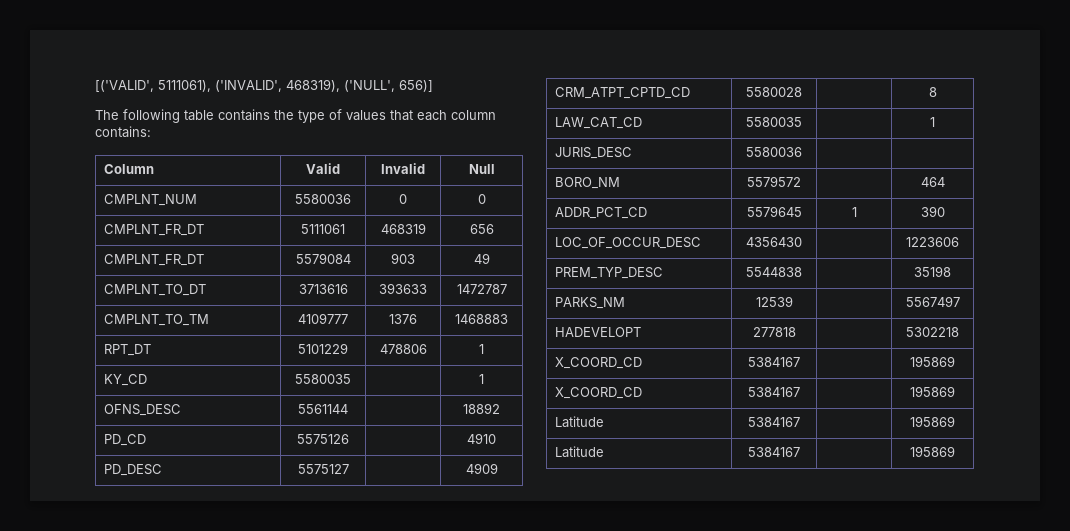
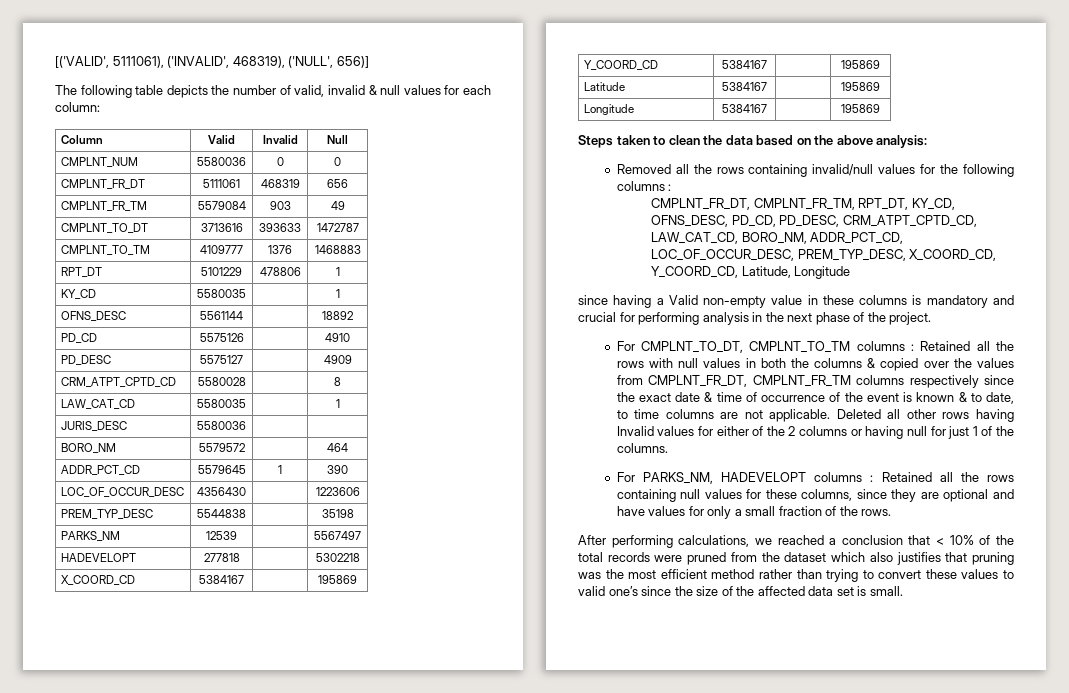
- The following table contains the type of values that each column contains:
+ The following table depicts the number of valid, invalid & null values for each column:
- CMPLNT_FR_DT | 5579084 | 903 | 49
+ CMPLNT_FR_TM | 5579084 | 903 | 49
  HADEVELOPT | 277818 | | 5302218
  X_COORD_CD | 5384167 | | 195869
- X_COORD_CD | 5384167 | | 195869
+ Y_COORD_CD | 5384167 | | 195869
  Latitude | 5384167 | | 195869
- Latitude | 5384167 | | 195869
+ Longitude | 5384167 | | 195869
+ Steps taken to clean the data based on the above analysis:
+ Removed all the rows containing invalid/null values for the following columns :
+ CMPLNT_FR_DT, CMPLNT_FR_TM, RPT_DT, KY_CD, OFNS_DESC, PD_CD, PD_DESC, CRM_ATPT_CPTD_CD, LAW_CAT_CD, BORO_NM, ADDR_PCT_CD, LOC_OF_OCCUR_DESC, PREM_TYP_DESC, X_COORD_CD, Y_COORD_CD, Latitude, Longitude
+ since having a Valid non-empty value in these columns is mandatory and crucial for performing analysis in the next phase of the project.
+ For CMPLNT_TO_DT, CMPLNT_TO_TM columns : Retained all the rows with null values in both the columns & copied over the values from CMPLNT_FR_DT, CMPLNT_FR_TM columns respectively since the exact date & time of occurrence of the event is known & to date, to time columns are not applicable. Deleted all other rows having Invalid values for either of the 2 columns or having null for just 1 of the columns.
+ For PARKS_NM, HADEVELOPT columns : Retained all the rows containing null values for these columns, since they are optional and have values for only a small fraction of the rows.
+ After performing calculations, we reached a conclusion that < 10% of the total records were pruned from the dataset which also justifies that pruning was the most efficient method rather than trying to convert these values to valid one’s since the size of the affected data set is small.

